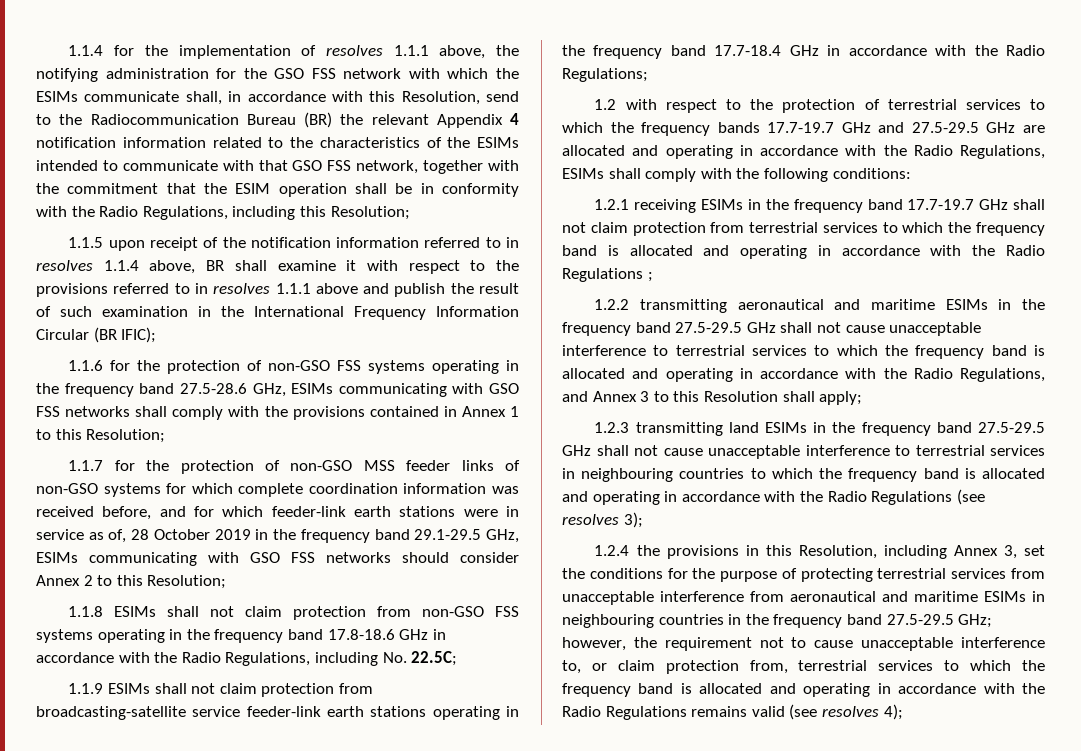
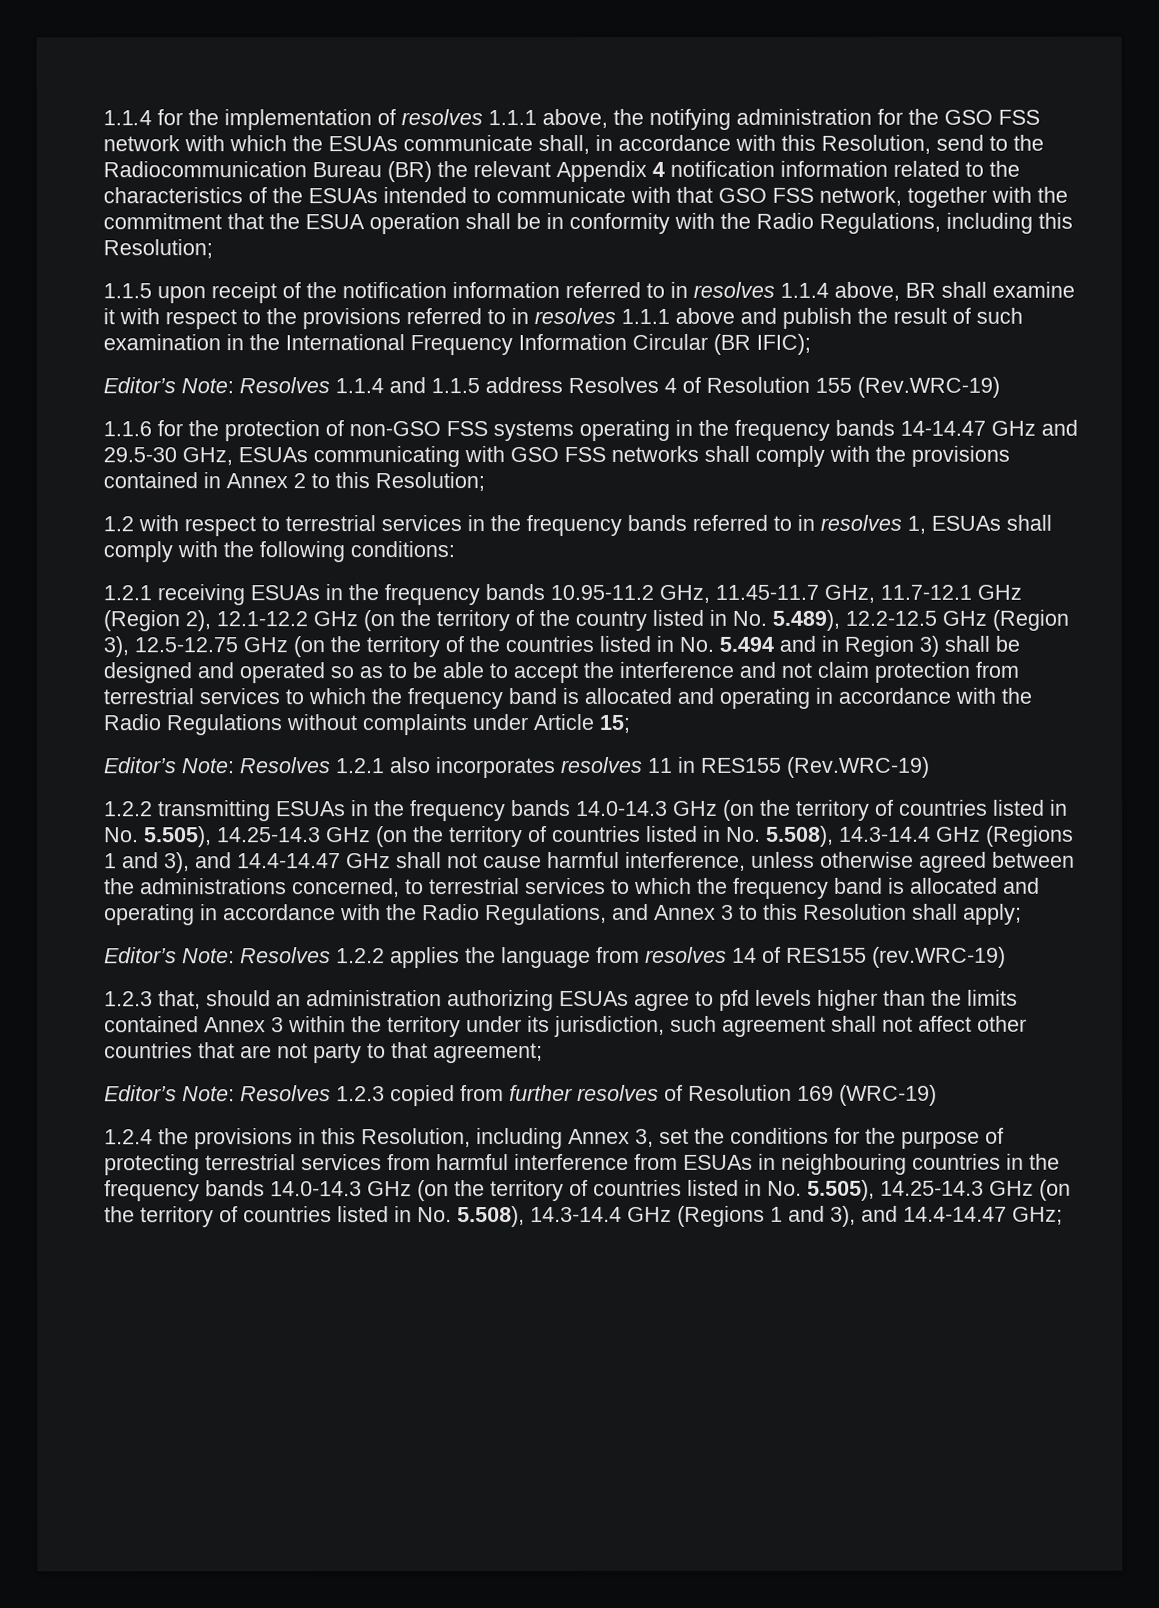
- 1.1.4 for the implementation of resolves 1.1.1 above, the notifying administration for the GSO FSS network with which the ESIMs communicate shall, in accordance with this Resolution, send to the Radiocommunication Bureau (BR) the relevant Appendix 4 notification information related to the characteristics of the ESIMs intended to communicate with that GSO FSS network, together with the commitment that the ESIM operation shall be in conformity with the Radio Regulations, including this Resolution;
+ 1.1.4 for the implementation of resolves 1.1.1 above, the notifying administration for the GSO FSS network with which the ESUAs communicate shall, in accordance with this Resolution, send to the Radiocommunication Bureau (BR) the relevant Appendix 4 notification information related to the characteristics of the ESUAs intended to communicate with that GSO FSS network, together with the commitment that the ESUA operation shall be in conformity with the Radio Regulations, including this Resolution;
+ Editor’s Note: Resolves 1.1.4 and 1.1.5 address Resolves 4 of Resolution 155 (Rev.WRC-19)
- 1.1.6 for the protection of non-GSO FSS systems operating in the frequency band 27.5-28.6 GHz, ESIMs communicating with GSO FSS networks shall comply with the provisions contained in Annex 1 to this Resolution;
- 1.1.7 for the protection of non-GSO MSS feeder links of non-GSO systems for which complete coordination information was received before, and for which feeder-link earth stations were in service as of, 28 October 2019 in the frequency band 29.1-29.5 GHz, ESIMs communicating with GSO FSS networks should consider Annex 2 to this Resolution;
- 1.1.8 ESIMs shall not claim protection from non-GSO FSS systems operating in the frequency band 17.8-18.6 GHz in accordance with the Radio Regulations, including No. 22.5C;
- 1.1.9 ESIMs shall not claim protection from broadcasting-satellite service feeder-link earth stations operating in the frequency band 17.7-18.4 GHz in accordance with the Radio Regulations;
- 1.2 with respect to the protection of terrestrial services to which the frequency bands 17.7-19.7 GHz and 27.5-29.5 GHz are allocated and operating in accordance with the Radio Regulations, ESIMs shall comply with the following conditions:
+ 1.1.6 for the protection of non-GSO FSS systems operating in the frequency bands 14-14.47 GHz and 29.5-30 GHz, ESUAs communicating with GSO FSS networks shall comply with the provisions contained in Annex 2 to this Resolution;
+ 1.2 with respect to terrestrial services in the frequency bands referred to in resolves 1, ESUAs shall comply with the following conditions:
- 1.2.1 receiving ESIMs in the frequency band 17.7-19.7 GHz shall not claim protection from terrestrial services to which the frequency band is allocated and operating in accordance with the Radio Regulations ;
- 1.2.2 transmitting aeronautical and maritime ESIMs in the frequency band 27.5-29.5 GHz shall not cause unacceptable interference to terrestrial services to which the frequency band is allocated and operating in accordance with the Radio Regulations, and Annex 3 to this Resolution shall apply;
+ 1.2.1 receiving ESUAs in the frequency bands 10.95-11.2 GHz, 11.45-11.7 GHz, 11.7-12.1 GHz (Region 2), 12.1-12.2 GHz (on the territory of the country listed in No. 5.489), 12.2-12.5 GHz (Region 3), 12.5-12.75 GHz (on the territory of the countries listed in No. 5.494 and in Region 3) shall be designed and operated so as to be able to accept the interference and not claim protection from terrestrial services to which the frequency band is allocated and operating in accordance with the Radio Regulations without complaints under Article 15;
+ Editor’s Note: Resolves 1.2.1 also incorporates resolves 11 in RES155 (Rev.WRC-19)
+ 1.2.2 transmitting ESUAs in the frequency bands 14.0-14.3 GHz (on the territory of countries listed in No. 5.505), 14.25-14.3 GHz (on the territory of countries listed in No. 5.508), 14.3-14.4 GHz (Regions 1 and 3), and 14.4-14.47 GHz shall not cause harmful interference, unless otherwise agreed between the administrations concerned, to terrestrial services to which the frequency band is allocated and operating in accordance with the Radio Regulations, and Annex 3 to this Resolution shall apply;
- 1.2.3 transmitting land ESIMs in the frequency band 27.5-29.5 GHz shall not cause unacceptable interference to terrestrial services in neighbouring countries to which the frequency band is allocated and operating in accordance with the Radio Regulations (see resolves 3);
+ Editor’s Note: Resolves 1.2.2 applies the language from resolves 14 of RES155 (rev.WRC-19)
+ 1.2.3 that, should an administration authorizing ESUAs agree to pfd levels higher than the limits contained Annex 3 within the territory under its jurisdiction, such agreement shall not affect other countries that are not party to that agreement;
+ Editor’s Note: Resolves 1.2.3 copied from further resolves of Resolution 169 (WRC-19)
- 1.2.4 the provisions in this Resolution, including Annex 3, set the conditions for the purpose of protecting terrestrial services from unacceptable interference from aeronautical and maritime ESIMs in neighbouring countries in the frequency band 27.5-29.5 GHz; however, the requirement not to cause unacceptable interference to, or claim protection from, terrestrial services to which the frequency band is allocated and operating in accordance with the Radio Regulations remains valid (see resolves 4);
+ 1.2.4 the provisions in this Resolution, including Annex 3, set the conditions for the purpose of protecting terrestrial services from harmful interference from ESUAs in neighbouring countries in the frequency bands 14.0-14.3 GHz (on the territory of countries listed in No. 5.505), 14.25-14.3 GHz (on the territory of countries listed in No. 5.508), 14.3-14.4 GHz (Regions 1 and 3), and 14.4-14.47 GHz;

